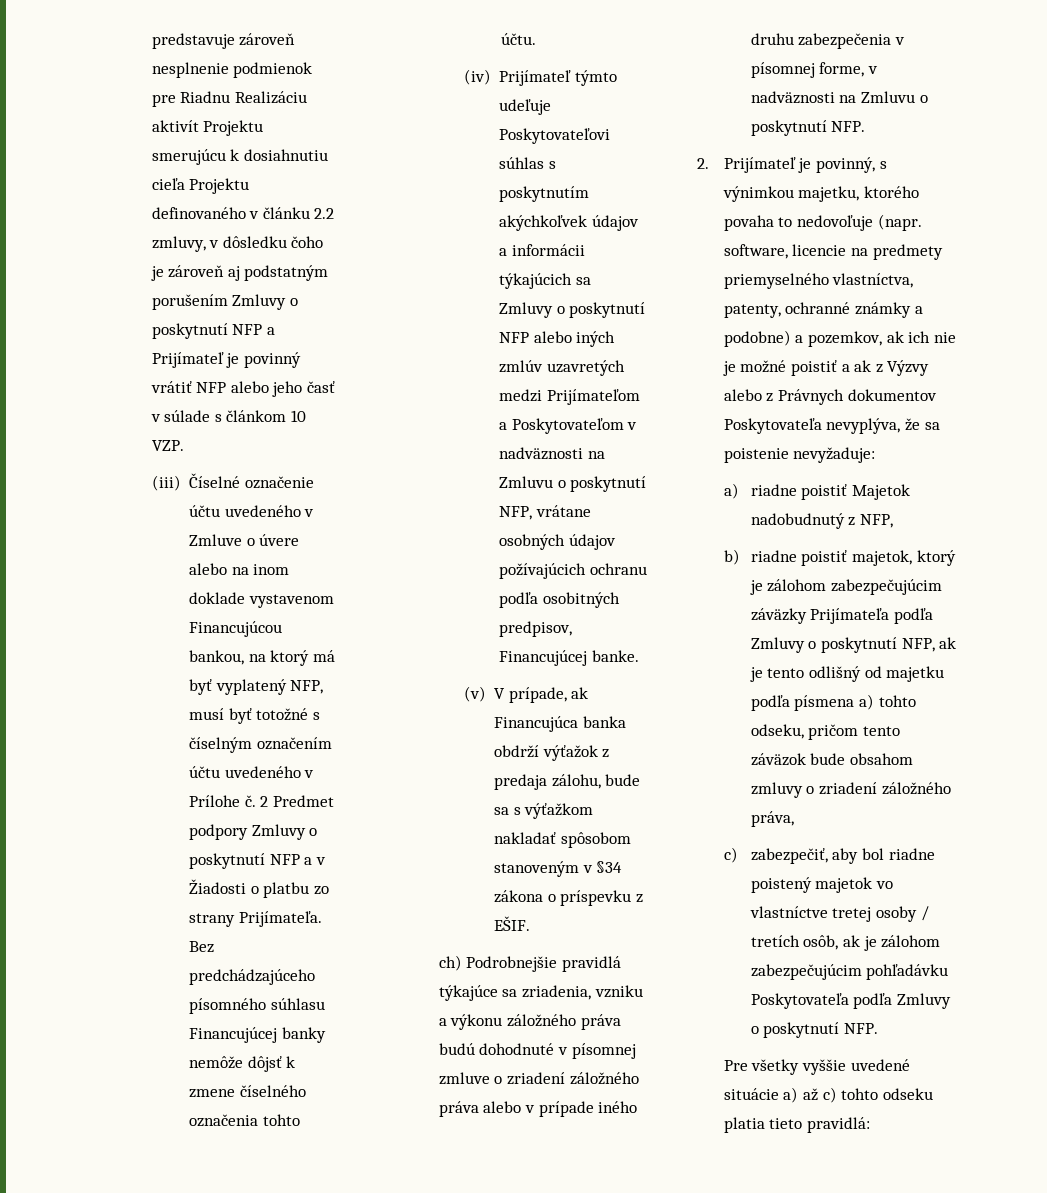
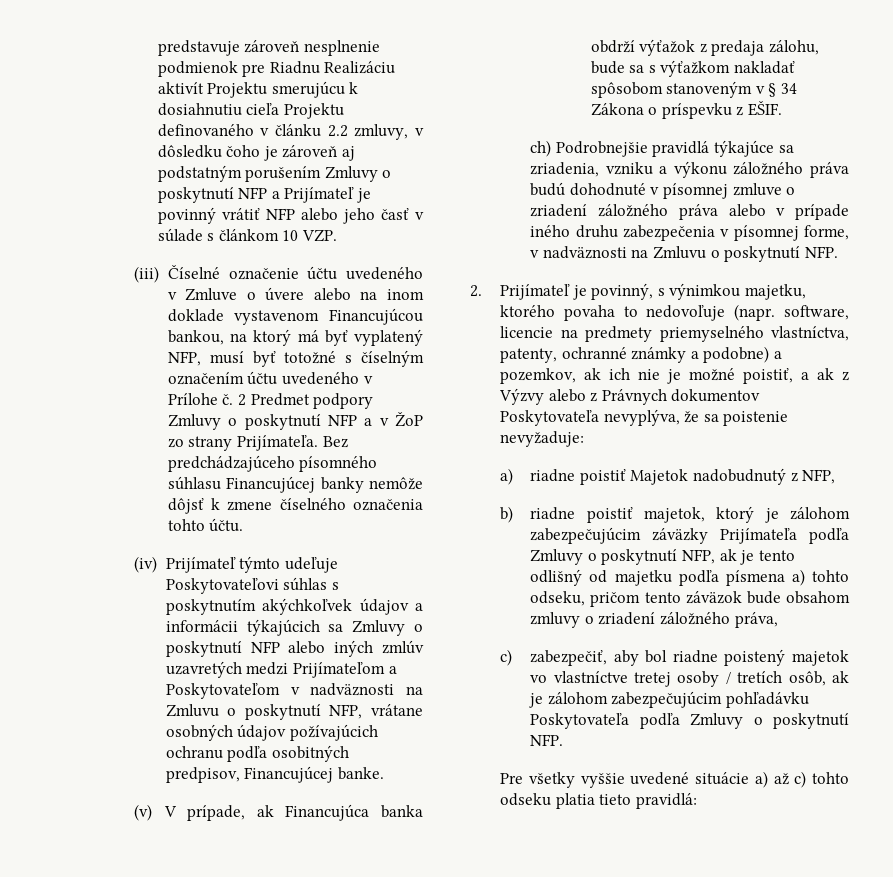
- 2 Predmet podpory Zmluvy o poskytnutí NFP a v Žiadosti o platbu zo strany Prijímateľa.
+ 2 Predmet podpory Zmluvy o poskytnutí NFP a v ŽoP zo strany Prijímateľa.
- (v) V prípade, ak Financujúca banka obdrží výťažok z predaja zálohu, bude sa s výťažkom nakladať spôsobom stanoveným v §34 zákona o príspevku z EŠIF.
+ (v) V prípade, ak Financujúca banka obdrží výťažok z predaja zálohu, bude sa s výťažkom nakladať spôsobom stanoveným v § 34 Zákona o príspevku z EŠIF.
- 2. Prijímateľ je povinný, s výnimkou majetku, ktorého povaha to nedovoľuje (napr. software, licencie na predmety priemyselného vlastníctva, patenty, ochranné známky a podobne) a pozemkov, ak ich nie je možné poistiť a ak z Výzvy alebo z Právnych dokumentov Poskytovateľa nevyplýva, že sa poistenie nevyžaduje:
+ 2. Prijímateľ je povinný, s výnimkou majetku, ktorého povaha to nedovoľuje (napr. software, licencie na predmety priemyselného vlastníctva, patenty, ochranné známky a podobne) a pozemkov, ak ich nie je možné poistiť, a ak z Výzvy alebo z Právnych dokumentov Poskytovateľa nevyplýva, že sa poistenie nevyžaduje:

